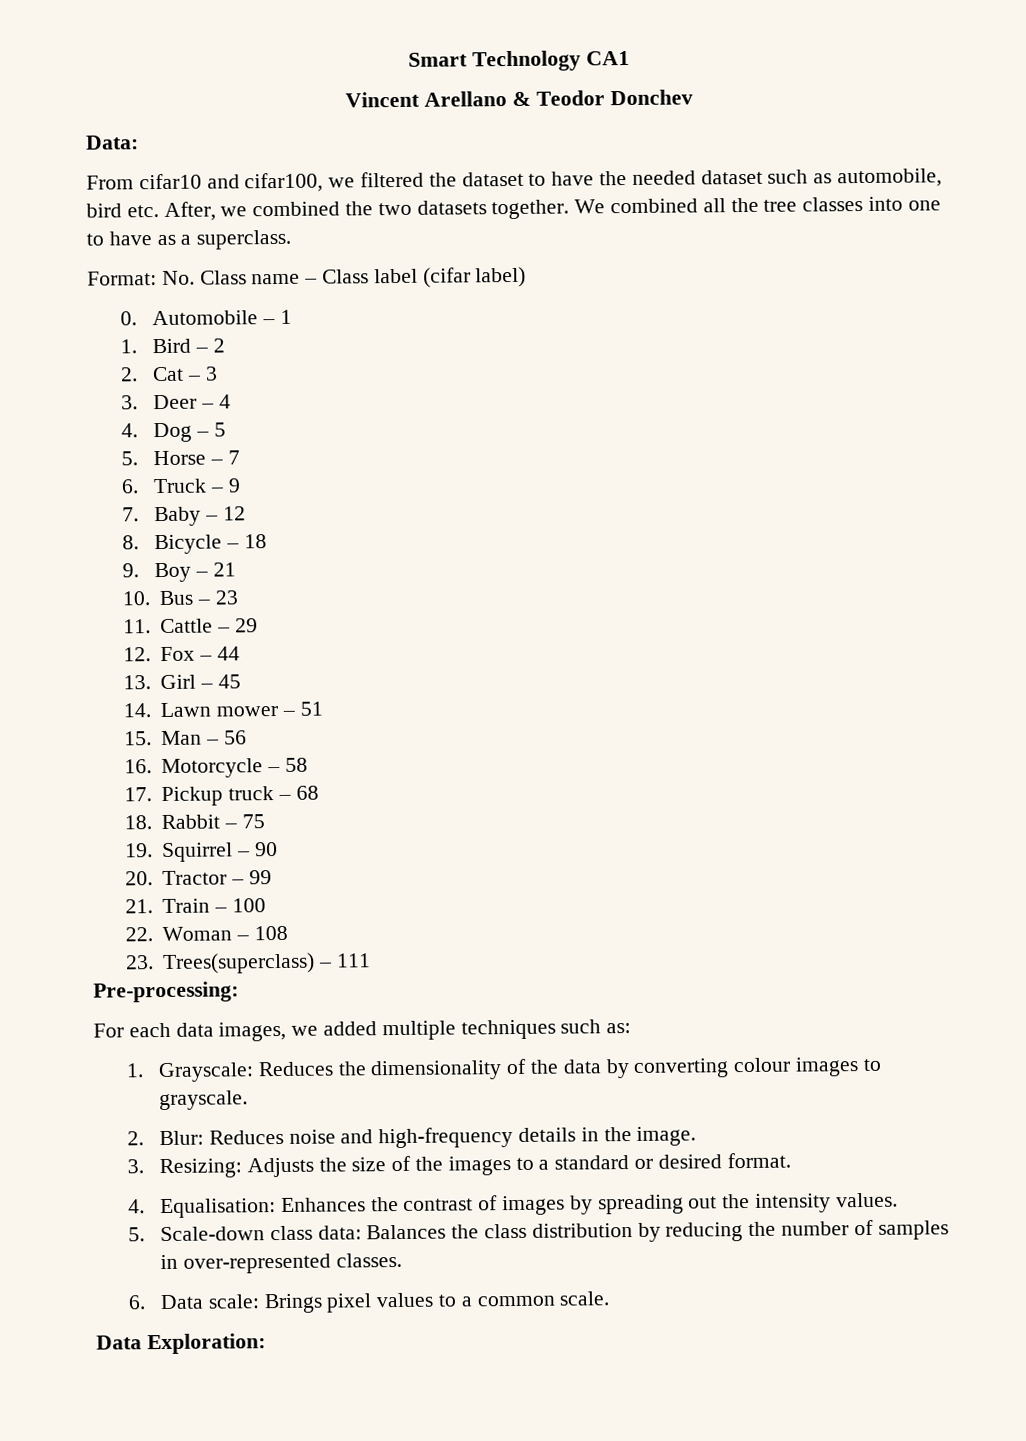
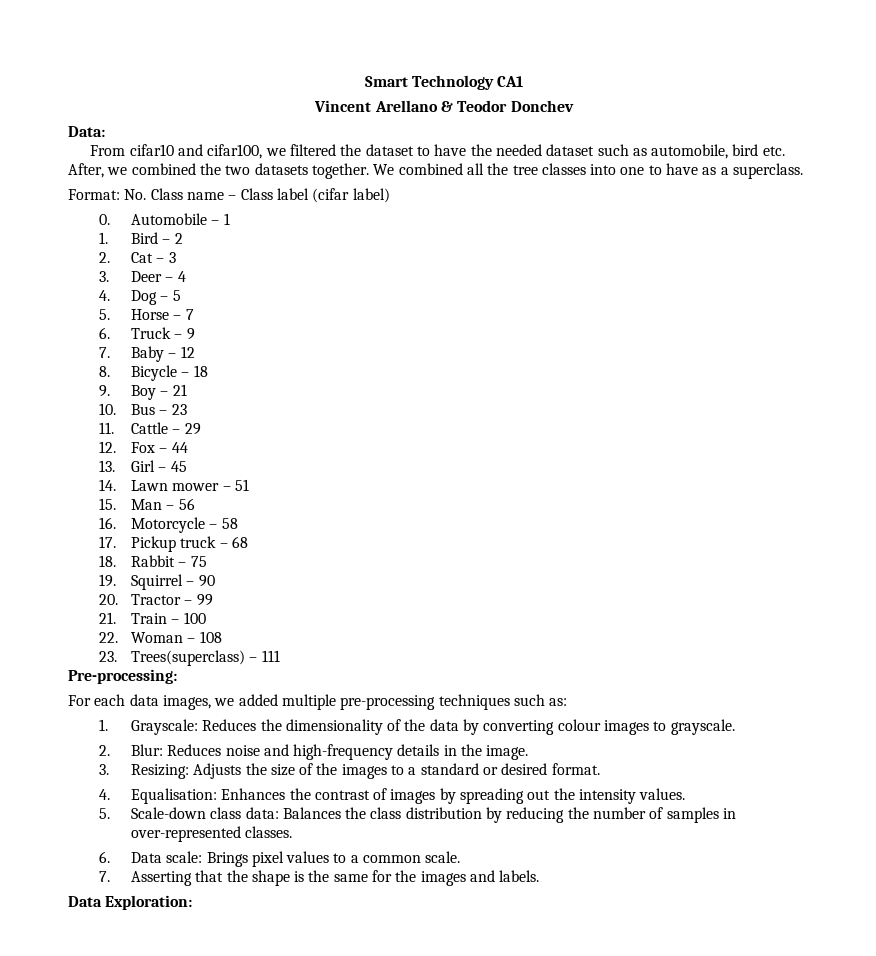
- For each data images, we added multiple techniques such as:
+ For each data images, we added multiple pre-processing techniques such as:
+ 7. Asserting that the shape is the same for the images and labels.

